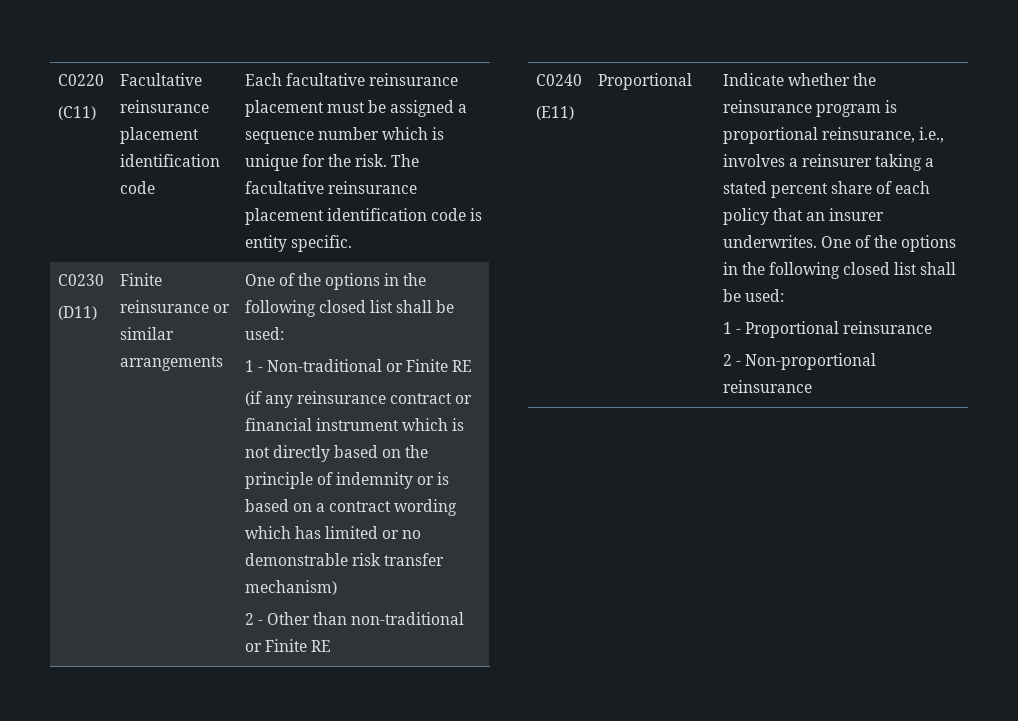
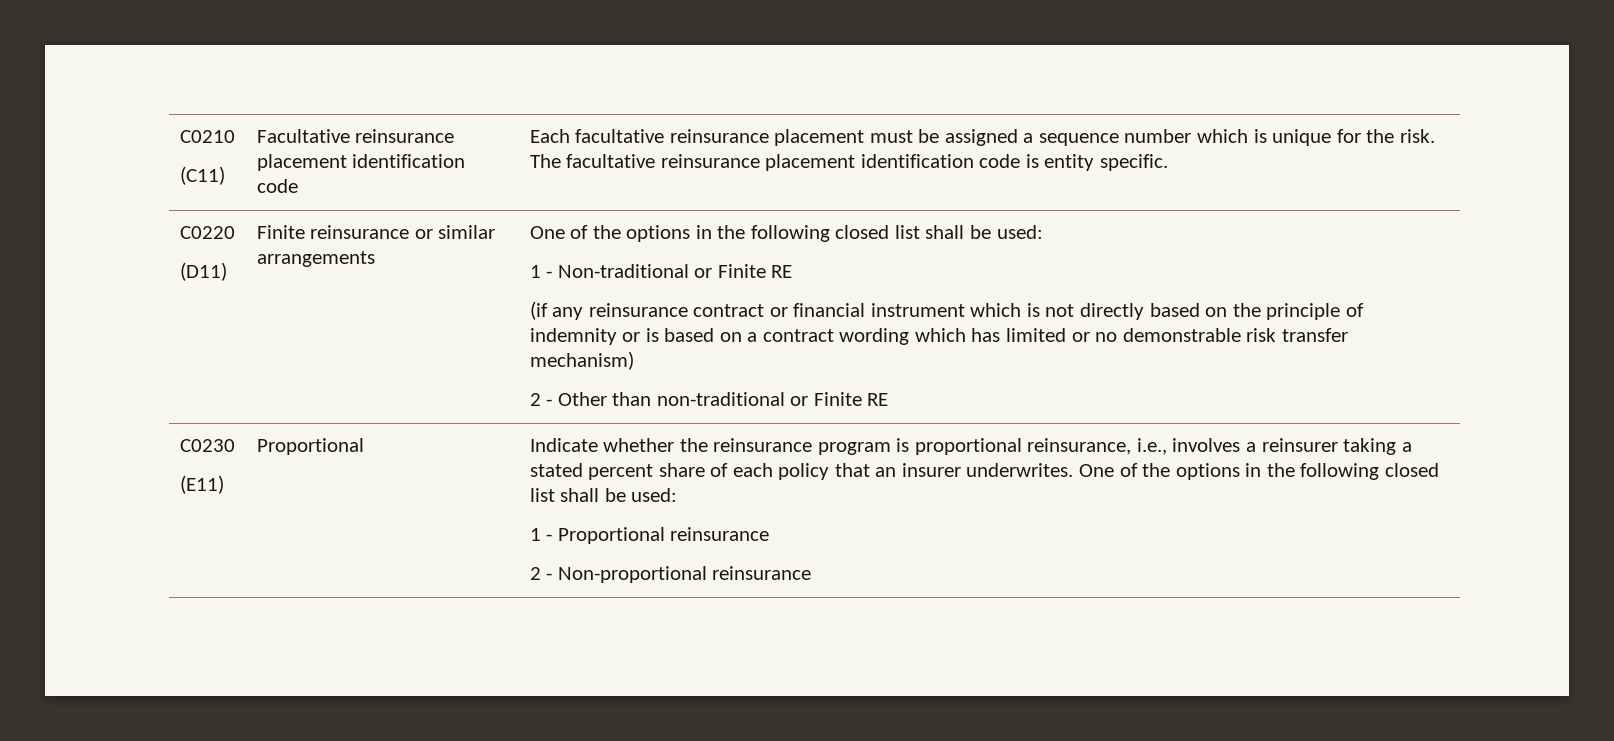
- C0220
+ C0210
- C0230
+ C0220
- C0240
+ C0230

